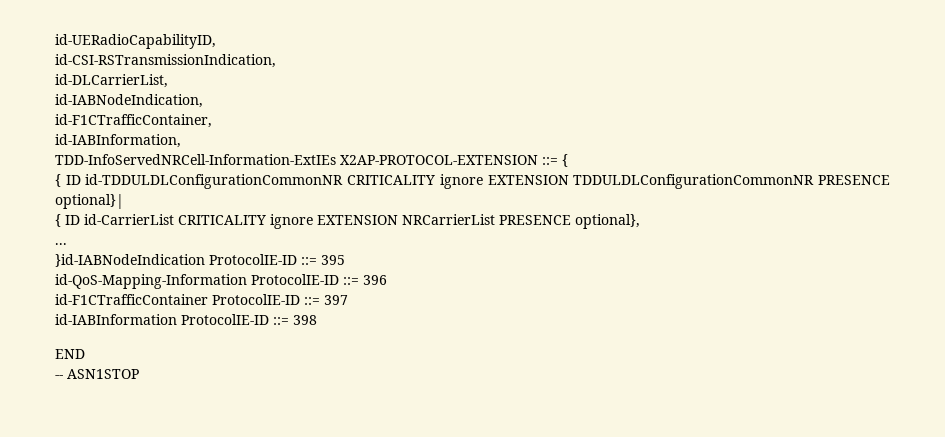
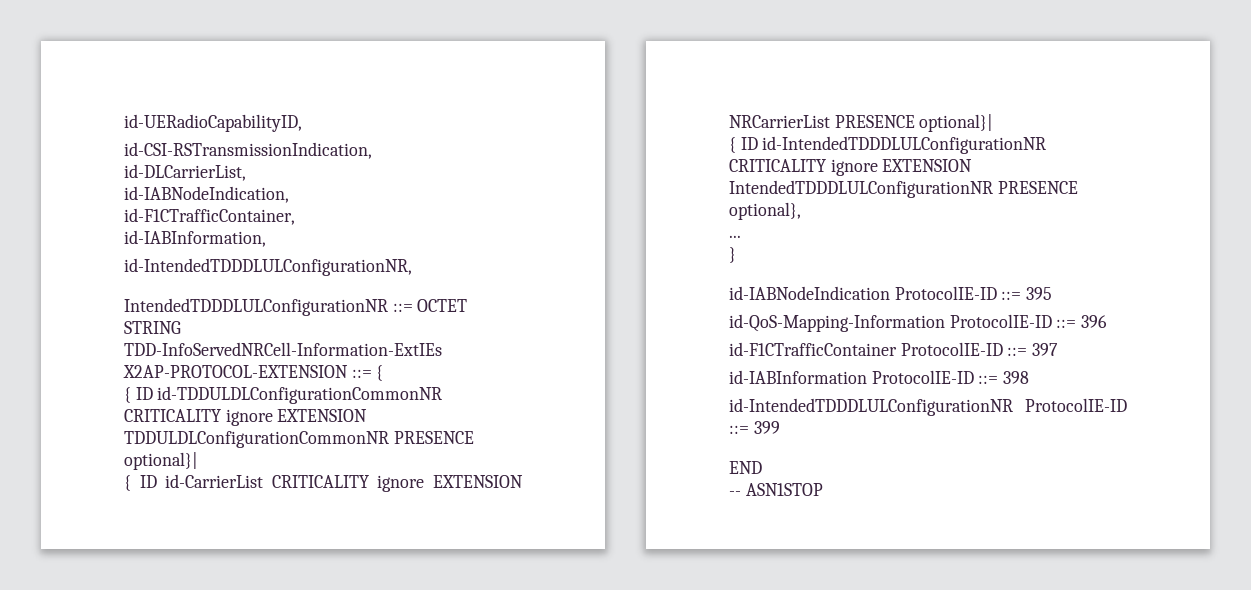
+ id-IntendedTDDDLULConfigurationNR,
+ IntendedTDDDLULConfigurationNR ::= OCTET STRING
- { ID id-CarrierList CRITICALITY ignore EXTENSION NRCarrierList PRESENCE optional},
+ { ID id-CarrierList CRITICALITY ignore EXTENSION NRCarrierList PRESENCE optional}|
+ { ID id-IntendedTDDDLULConfigurationNR CRITICALITY ignore EXTENSION IntendedTDDDLULConfigurationNR PRESENCE optional},
- }id-IABNodeIndication ProtocolIE-ID ::= 395
+ }
+ id-IABNodeIndication ProtocolIE-ID ::= 395
+ id-IntendedTDDDLULConfigurationNR ProtocolIE-ID ::= 399

